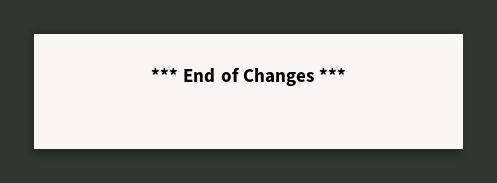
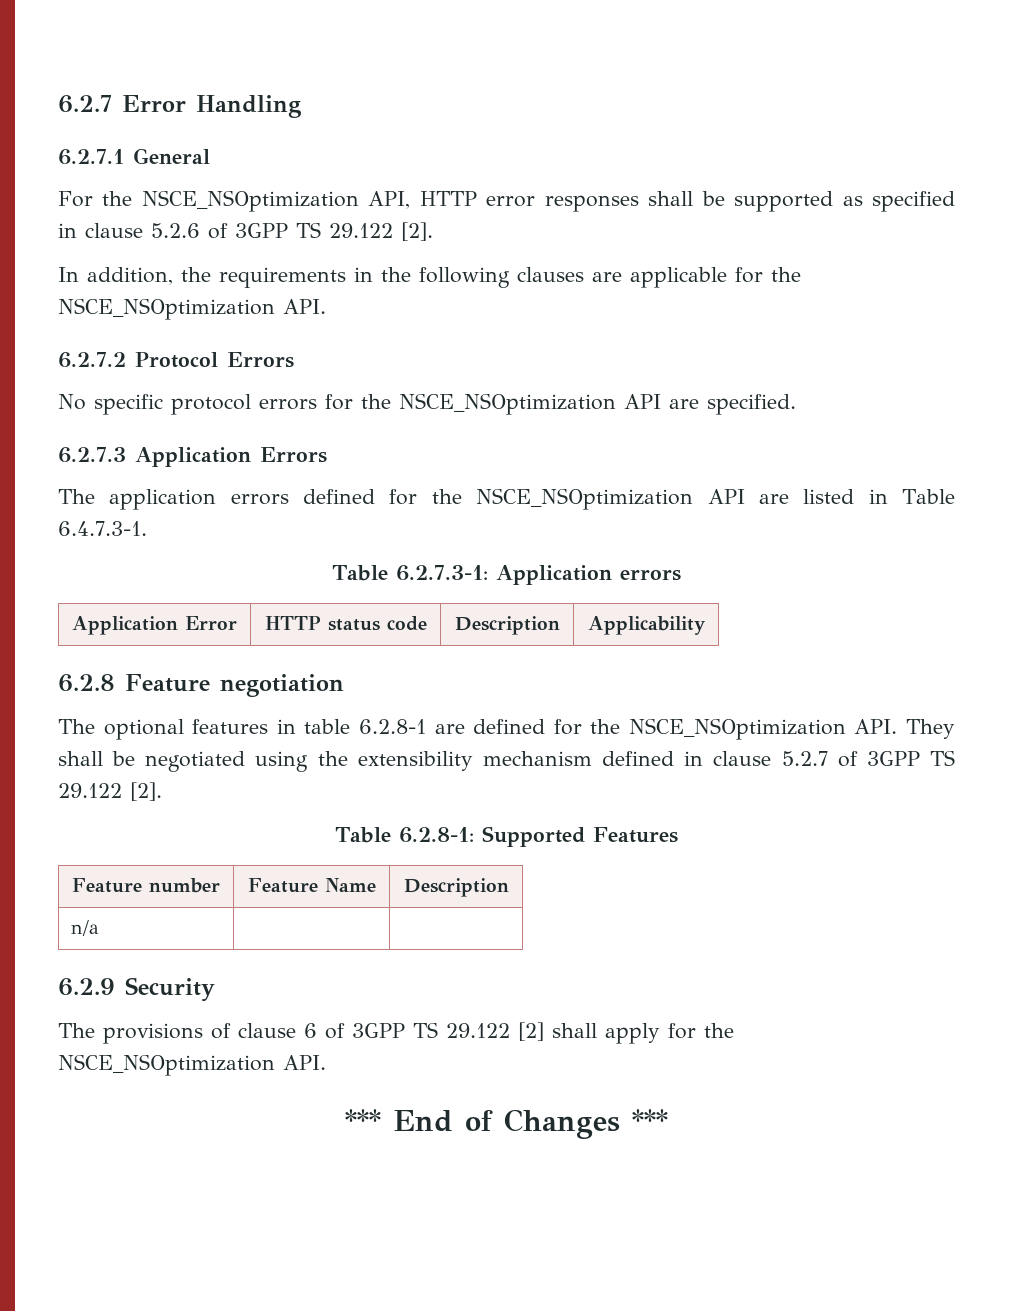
+ 6.2.7 Error Handling
+ 6.2.7.1 General
+ For the NSCE_NSOptimization API, HTTP error responses shall be supported as specified in clause 5.2.6 of 3GPP TS 29.122 [2].
+ In addition, the requirements in the following clauses are applicable for the NSCE_NSOptimization API.
+ 6.2.7.2 Protocol Errors
+ No specific protocol errors for the NSCE_NSOptimization API are specified.
+ 6.2.7.3 Application Errors
+ The application errors defined for the NSCE_NSOptimization API are listed in Table 6.4.7.3-1.
+ Table 6.2.7.3-1: Application errors
+ Application Error | HTTP status code | Description | Applicability
+ 6.2.8 Feature negotiation
+ The optional features in table 6.2.8-1 are defined for the NSCE_NSOptimization API. They shall be negotiated using the extensibility mechanism defined in clause 5.2.7 of 3GPP TS 29.122 [2].
+ Table 6.2.8-1: Supported Features
+ Feature number | Feature Name | Description
+ n/a | |
+ 6.2.9 Security
+ The provisions of clause 6 of 3GPP TS 29.122 [2] shall apply for the NSCE_NSOptimization API.

